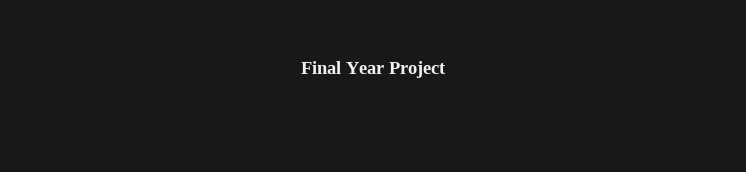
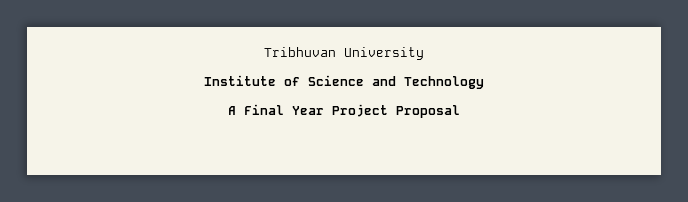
- Final Year Project
+ Tribhuvan University
+ Institute of Science and Technology
+ A Final Year Project Proposal

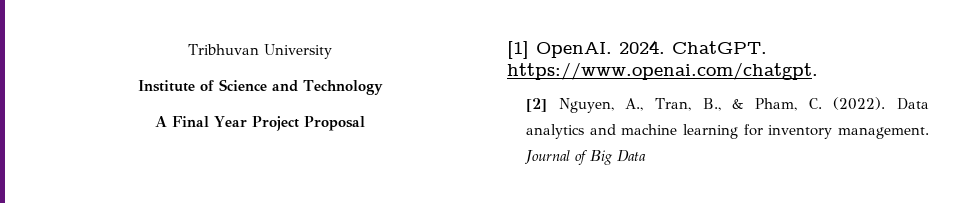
+ [1] OpenAI. 2024. ChatGPT. https://www.openai.com/chatgpt.
+ [2] Nguyen, A., Tran, B., & Pham, C. (2022). Data analytics and machine learning for inventory management. Journal of Big Data

